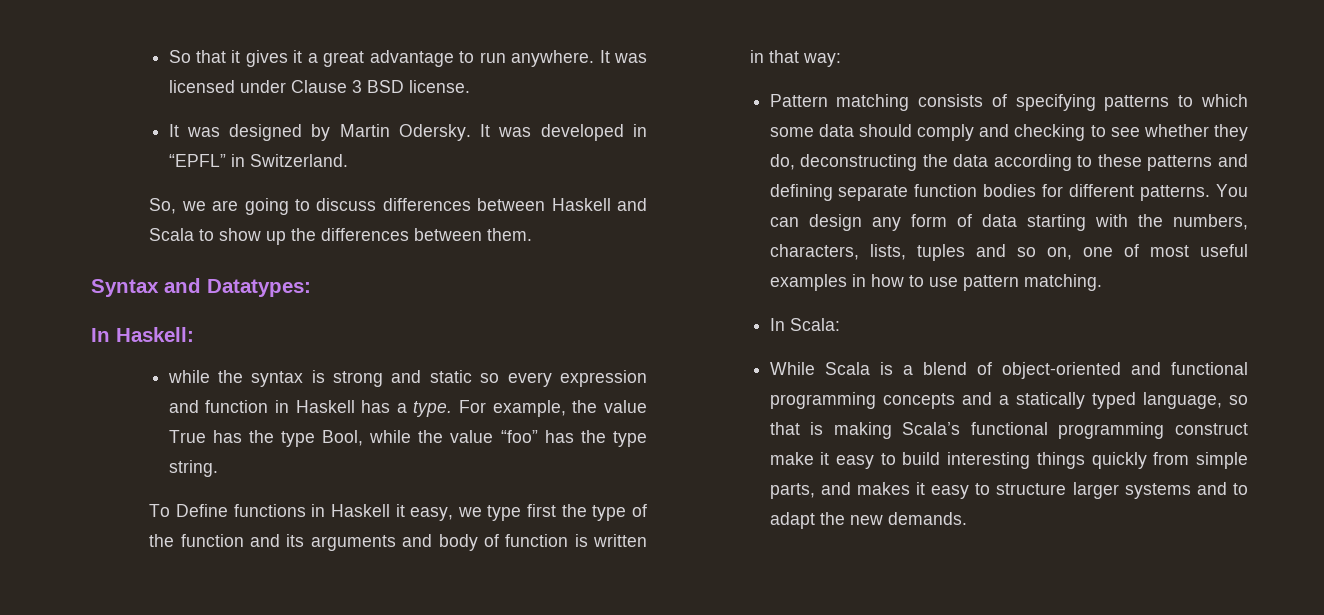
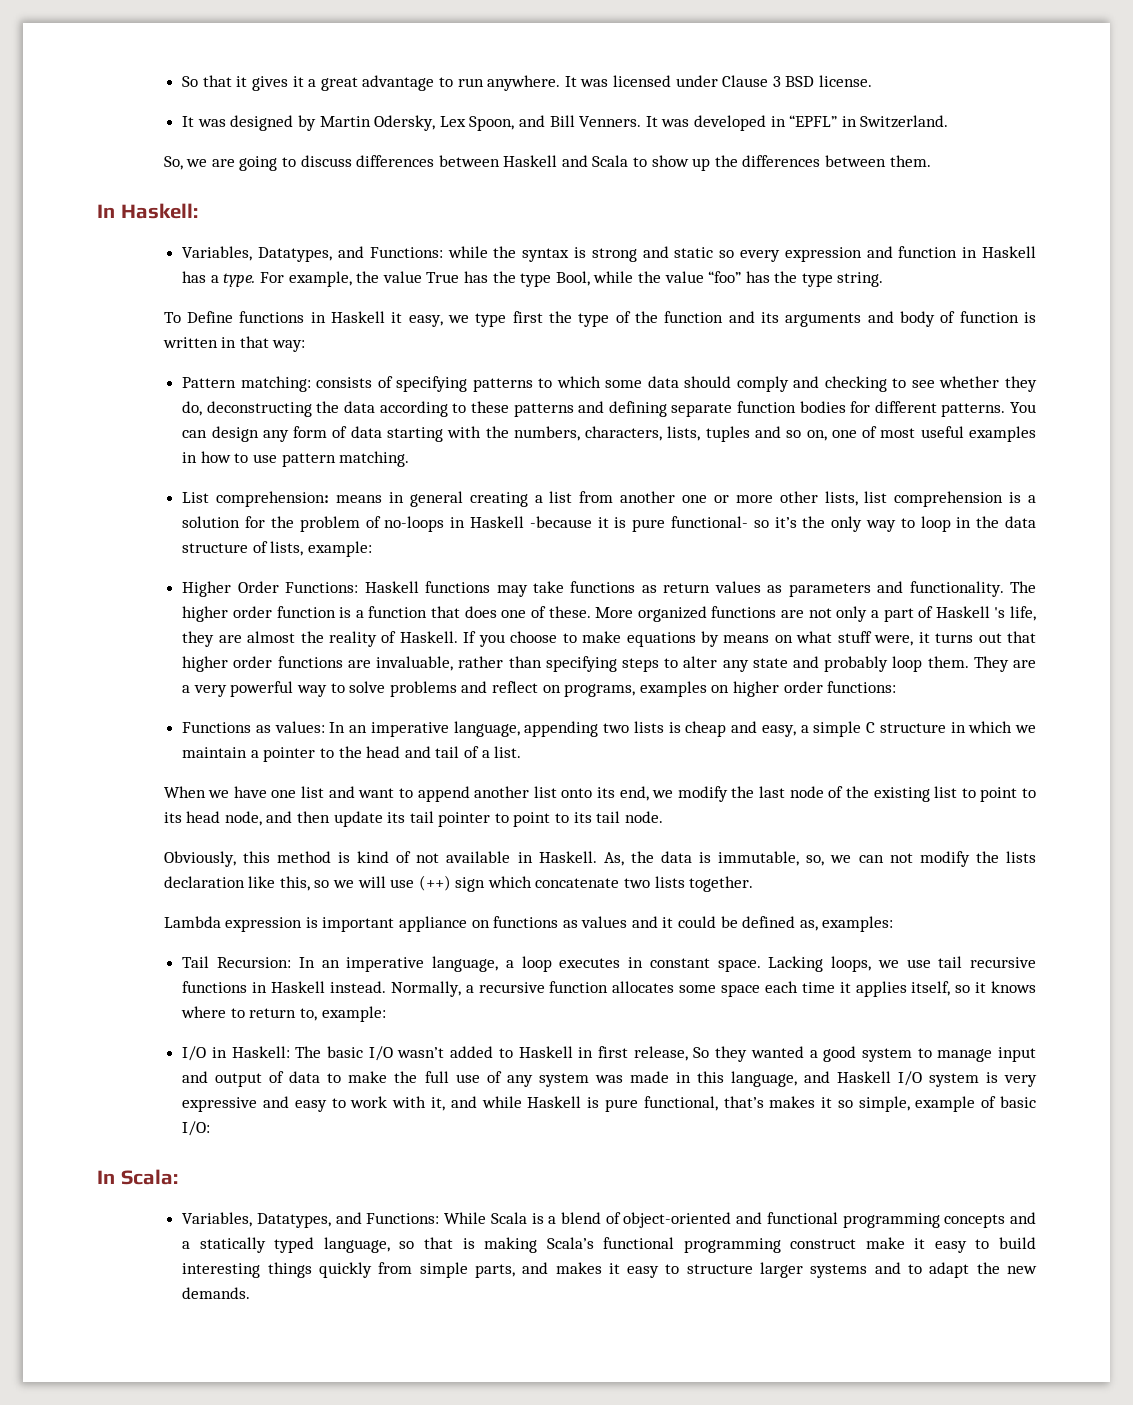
- It was designed by Martin Odersky.
+ It was designed by Martin Odersky, Lex Spoon, and Bill Venners.
- Syntax and Datatypes:
- while the syntax is strong and static so every expression and function in Haskell has a type.
+ Variables, Datatypes, and Functions: while the syntax is strong and static so every expression and function in Haskell has a type.
- Pattern matching consists of specifying patterns to which some data should comply and checking to see whether they do, deconstructing the data according to these patterns and defining separate function bodies for different patterns.
+ Pattern matching: consists of specifying patterns to which some data should comply and checking to see whether they do, deconstructing the data according to these patterns and defining separate function bodies for different patterns.
+ List comprehension: means in general creating a list from another one or more other lists, list comprehension is a solution for the problem of no-loops in Haskell -because it is pure functional- so it’s the only way to loop in the data structure of lists, example:
+ Higher Order Functions: Haskell functions may take functions as return values as parameters and functionality. The higher order function is a function that does one of these. More organized functions are not only a part of Haskell 's life, they are almost the reality of Haskell. If you choose to make equations by means on what stuff were, it turns out that higher order functions are invaluable, rather than specifying steps to alter any state and probably loop them. They are a very powerful way to solve problems and reflect on programs, examples on higher order functions:
+ Functions as values: In an imperative language, appending two lists is cheap and easy, a simple C structure in which we maintain a pointer to the head and tail of a list.
+ When we have one list and want to append another list onto its end, we modify the last node of the existing list to point to its head node, and then update its tail pointer to point to its tail node.
+ Obviously, this method is kind of not available in Haskell. As, the data is immutable, so, we can not modify the lists declaration like this, so we will use (++) sign which concatenate two lists together.
+ Lambda expression is important appliance on functions as values and it could be defined as, examples:
+ Tail Recursion: In an imperative language, a loop executes in constant space. Lacking loops, we use tail recursive functions in Haskell instead. Normally, a recursive function allocates some space each time it applies itself, so it knows where to return to, example:
+ I/O in Haskell: The basic I/O wasn’t added to Haskell in first release, So they wanted a good system to manage input and output of data to make the full use of any system was made in this language, and Haskell I/O system is very expressive and easy to work with it, and while Haskell is pure functional, that’s makes it so simple, example of basic I/O:
  In Scala:
- While Scala is a blend of object-oriented and functional programming concepts and a statically typed language, so that is making Scala’s functional programming construct make it easy to build interesting things quickly from simple parts, and makes it easy to structure larger systems and to adapt the new demands.
+ Variables, Datatypes, and Functions: While Scala is a blend of object-oriented and functional programming concepts and a statically typed language, so that is making Scala’s functional programming construct make it easy to build interesting things quickly from simple parts, and makes it easy to structure larger systems and to adapt the new demands.

